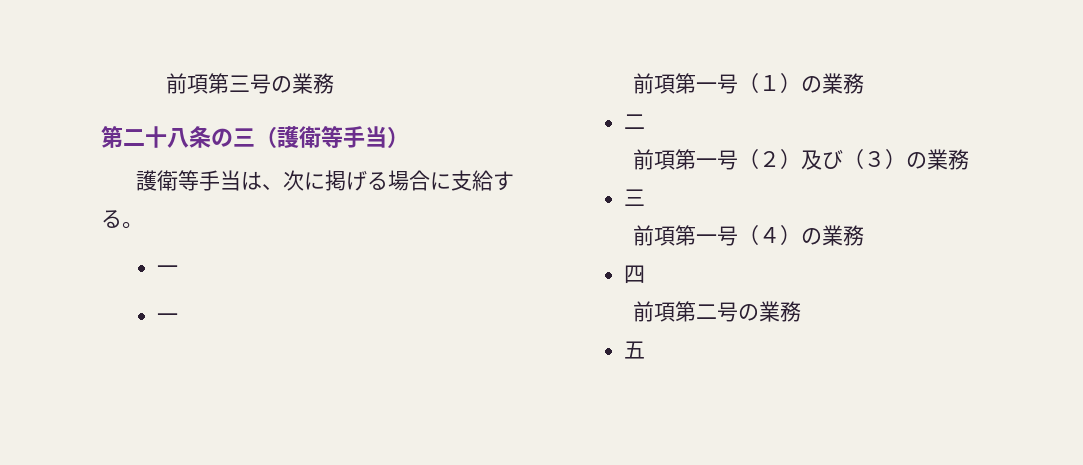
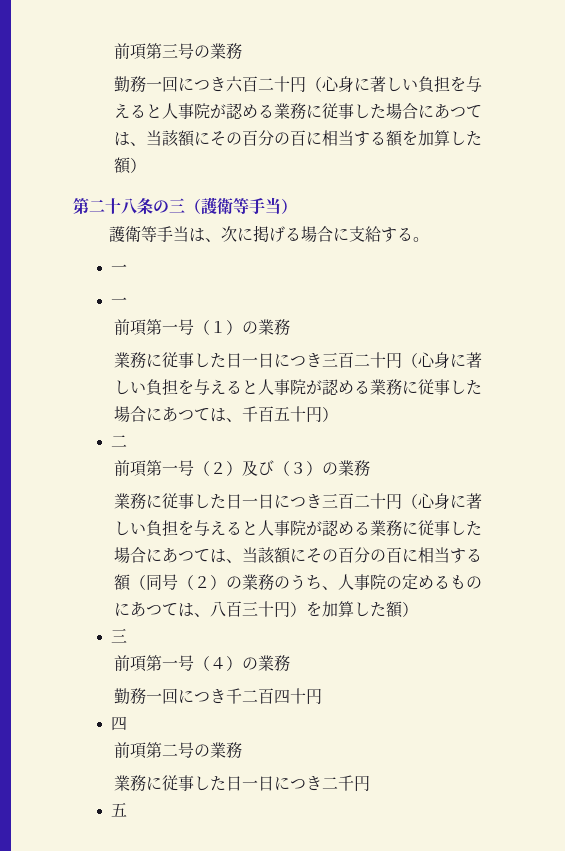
+ 勤務一回につき六百二十円（心身に著しい負担を与えると人事院が認める業務に従事した場合にあつては、当該額にその百分の百に相当する額を加算した額）
+ 業務に従事した日一日につき三百二十円（心身に著しい負担を与えると人事院が認める業務に従事した場合にあつては、千百五十円）
+ 業務に従事した日一日につき三百二十円（心身に著しい負担を与えると人事院が認める業務に従事した場合にあつては、当該額にその百分の百に相当する額（同号（２）の業務のうち、人事院の定めるものにあつては、八百三十円）を加算した額）
+ 勤務一回につき千二百四十円
+ 業務に従事した日一日につき二千円

